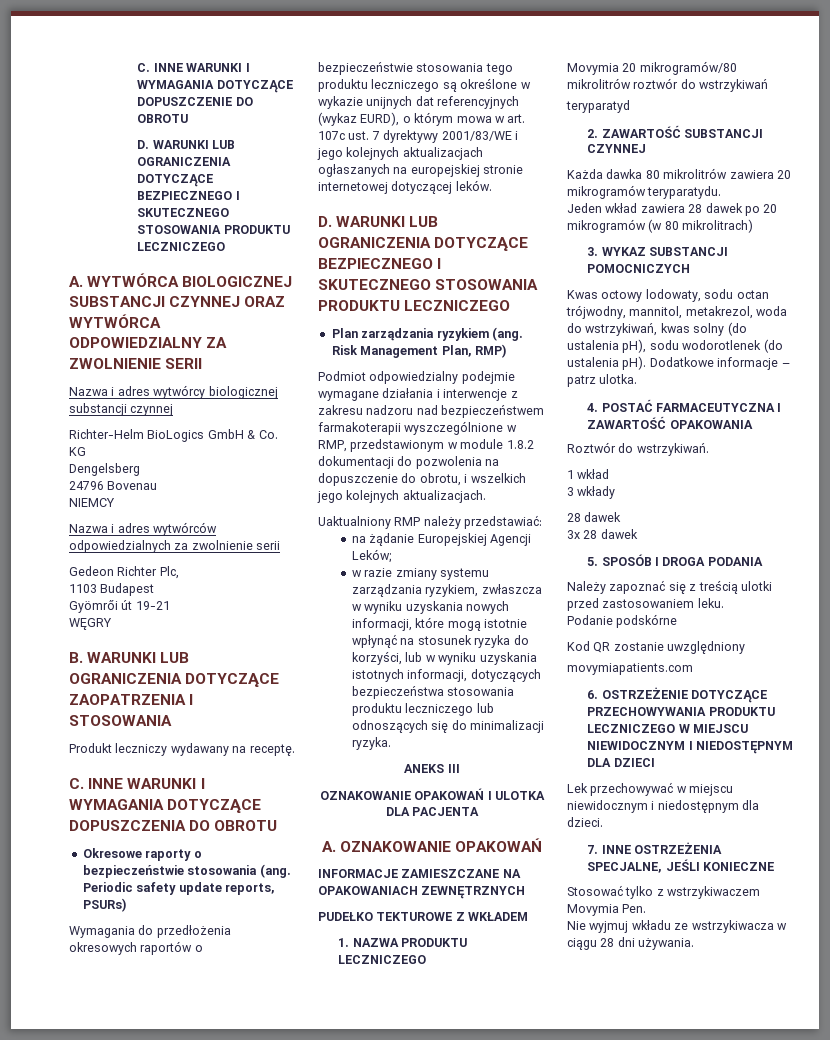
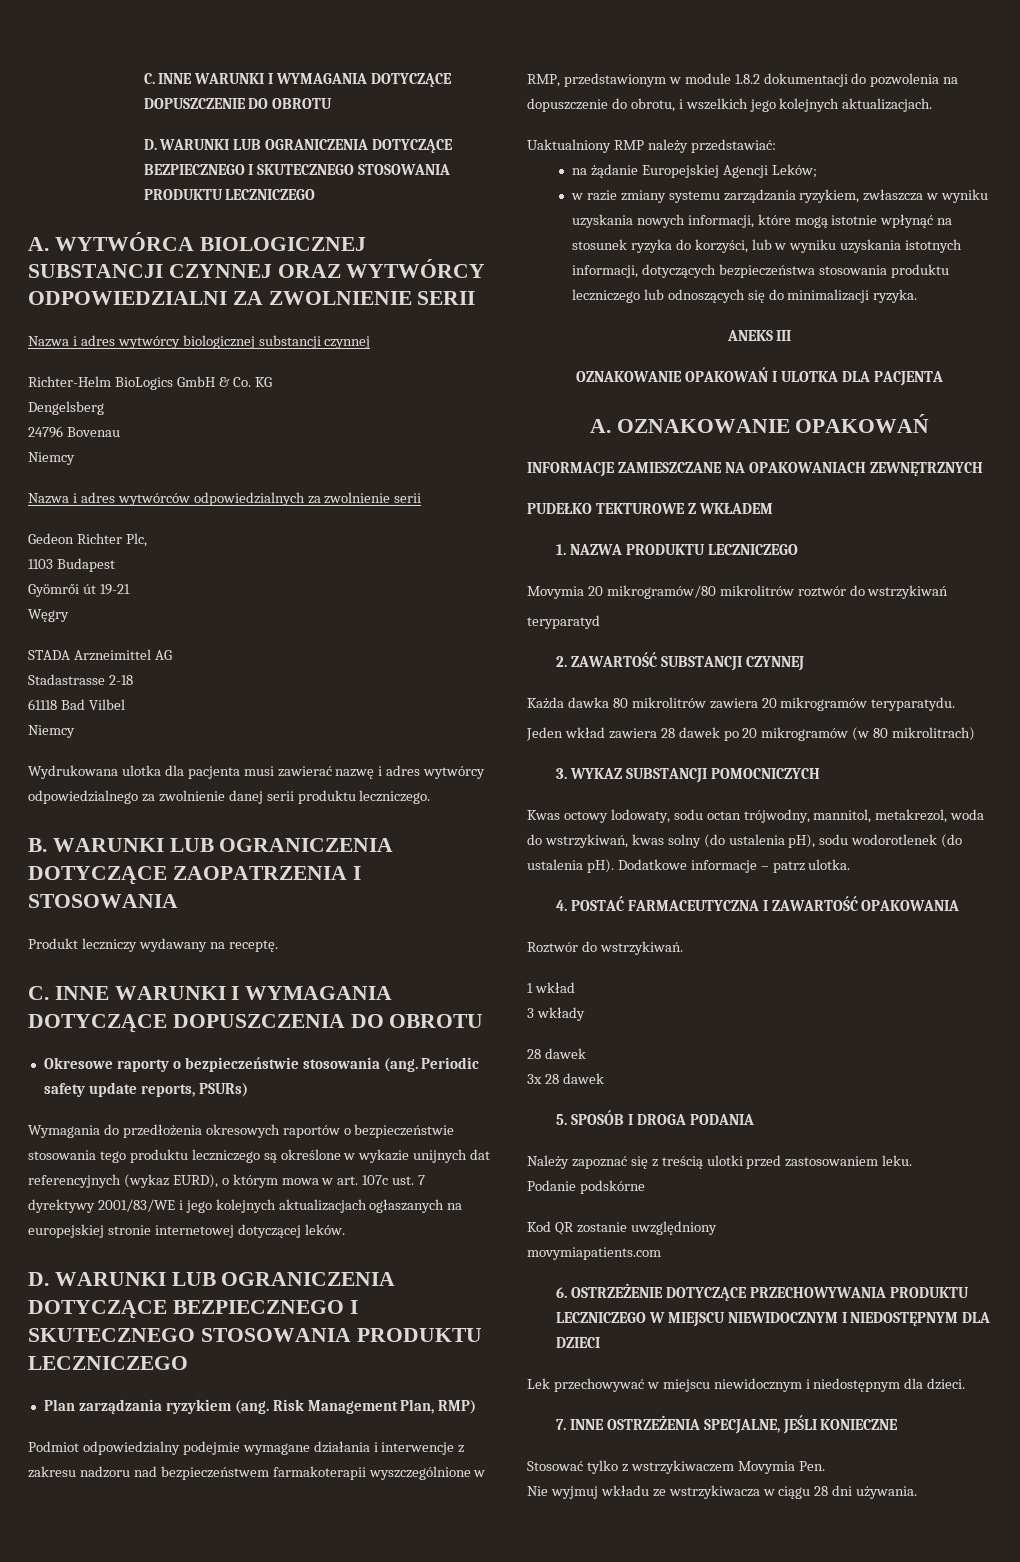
- A. WYTWÓRCA BIOLOGICZNEJ SUBSTANCJI CZYNNEJ ORAZ WYTWÓRCA ODPOWIEDZIALNY ZA ZWOLNIENIE SERII
+ A. WYTWÓRCA BIOLOGICZNEJ SUBSTANCJI CZYNNEJ ORAZ WYTWÓRCY ODPOWIEDZIALNI ZA ZWOLNIENIE SERII
  24796 Bovenau
- NIEMCY
+ Niemcy
- WĘGRY
+ Węgry
+ STADA Arzneimittel AG
+ Stadastrasse 2-18
+ 61118 Bad Vilbel
+ Niemcy
+ Wydrukowana ulotka dla pacjenta musi zawierać nazwę i adres wytwórcy odpowiedzialnego za zwolnienie danej serii produktu leczniczego.

